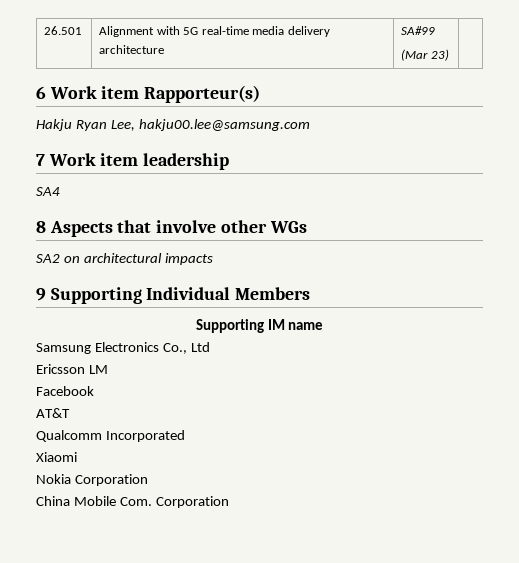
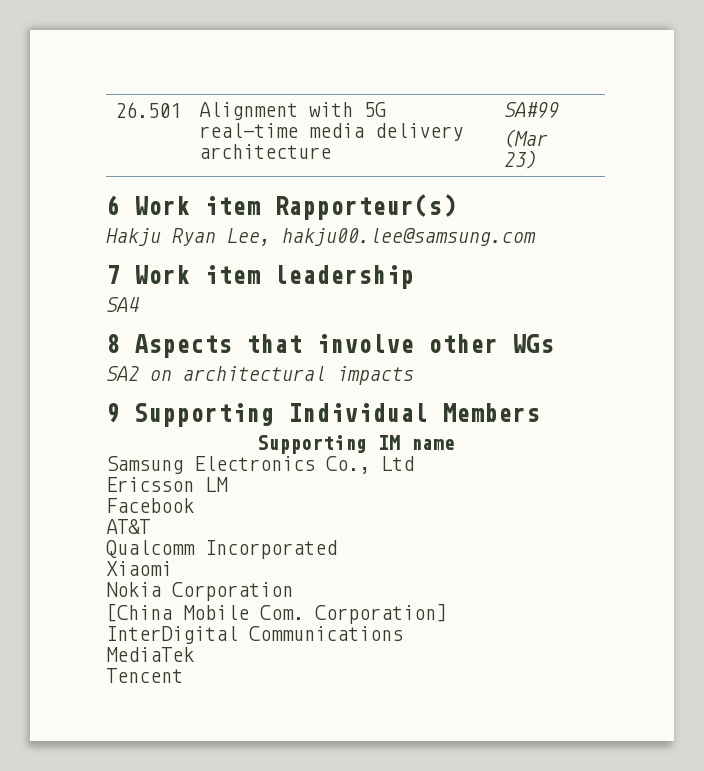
- China Mobile Com. Corporation
+ [China Mobile Com. Corporation]
+ InterDigital Communications
+ MediaTek
+ Tencent

